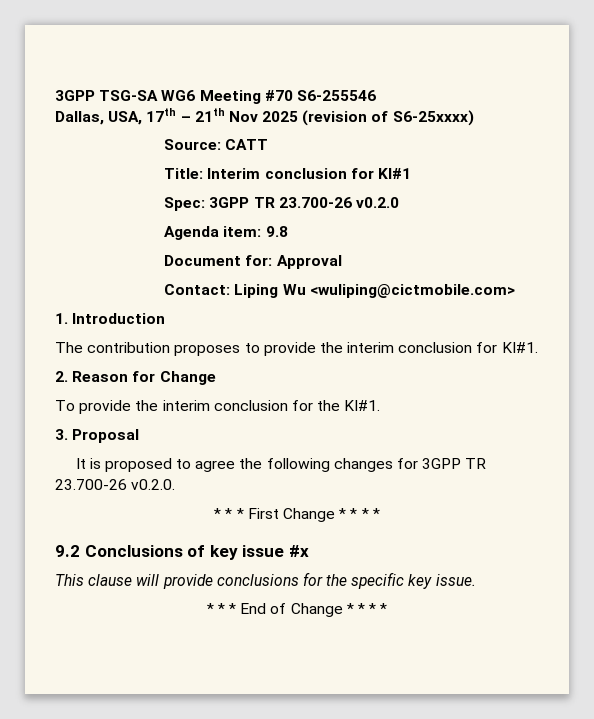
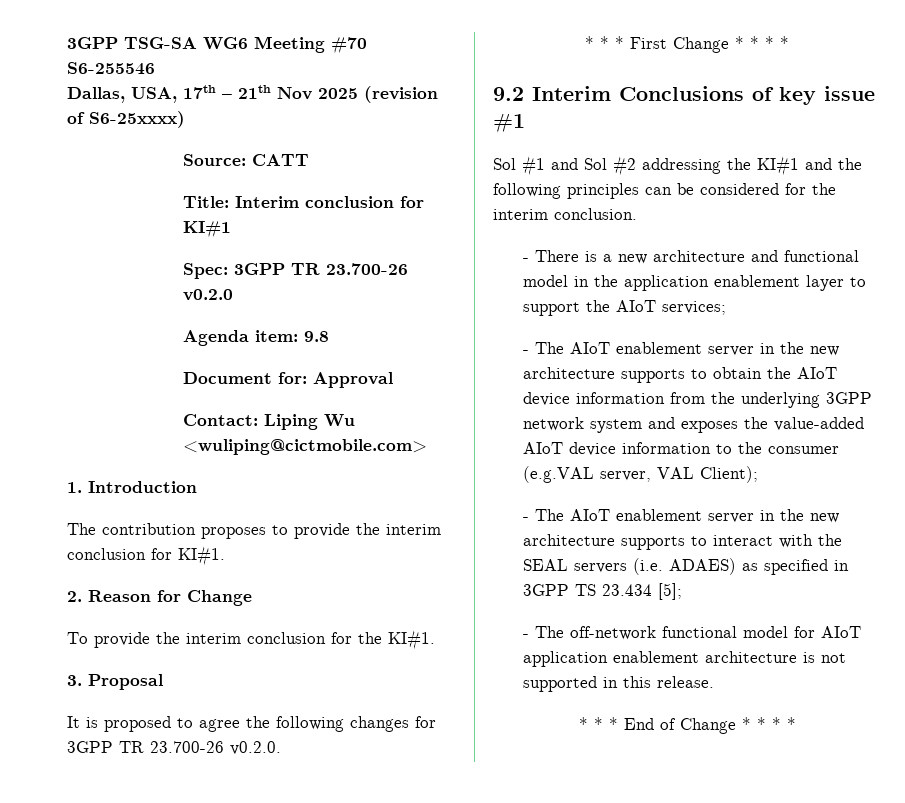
- 9.2 Conclusions of key issue #x
- This clause will provide conclusions for the specific key issue.
+ 9.2 Interim Conclusions of key issue #1
+ Sol #1 and Sol #2 addressing the KI#1 and the following principles can be considered for the interim conclusion.
+ - There is a new architecture and functional model in the application enablement layer to support the AIoT services;
+ - The AIoT enablement server in the new architecture supports to obtain the AIoT device information from the underlying 3GPP network system and exposes the value-added AIoT device information to the consumer (e.g.VAL server, VAL Client);
+ - The AIoT enablement server in the new architecture supports to interact with the SEAL servers (i.e. ADAES) as specified in 3GPP TS 23.434 [5];
+ - The off-network functional model for AIoT application enablement architecture is not supported in this release.

